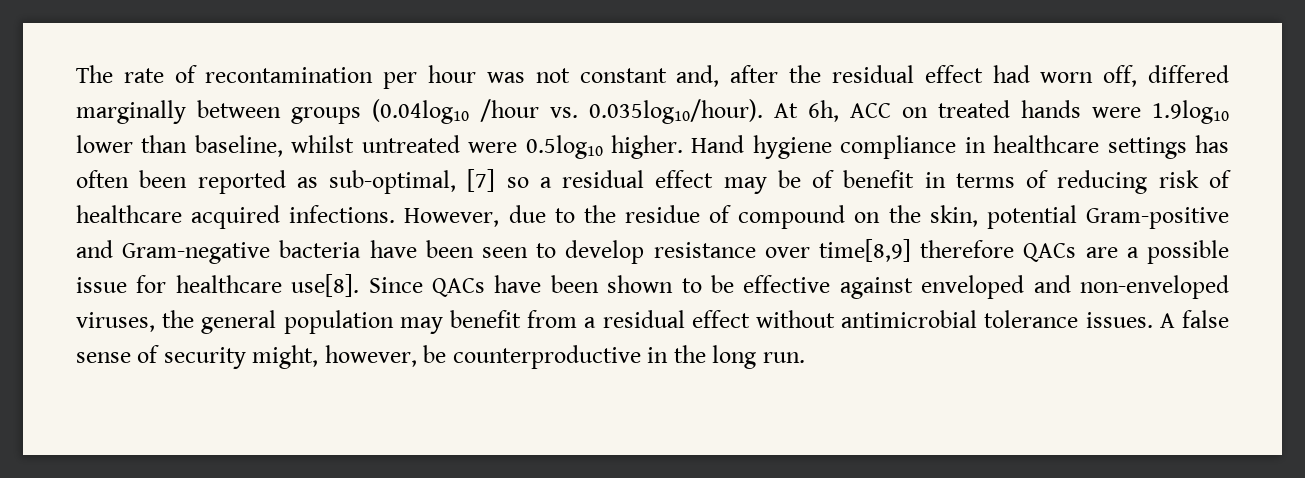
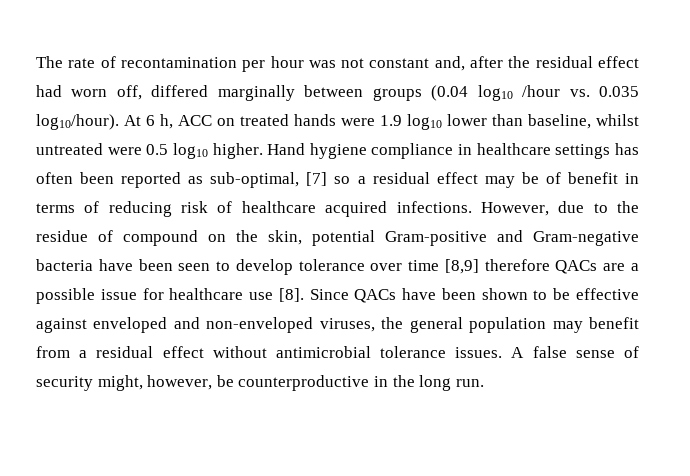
- The rate of recontamination per hour was not constant and, after the residual effect had worn off, differed marginally between groups (0.04log10 /hour vs. 0.035log10/hour). At 6h, ACC on treated hands were 1.9log10 lower than baseline, whilst untreated were 0.5log10 higher.
+ The rate of recontamination per hour was not constant and, after the residual effect had worn off, differed marginally between groups (0.04 log10 /hour vs. 0.035 log10/hour). At 6 h, ACC on treated hands were 1.9 log10 lower than baseline, whilst untreated were 0.5 log10 higher.
- However, due to the residue of compound on the skin, potential Gram-positive and Gram-negative bacteria have been seen to develop resistance over time[8,9] therefore QACs are a possible issue for healthcare use[8].
+ However, due to the residue of compound on the skin, potential Gram-positive and Gram-negative bacteria have been seen to develop tolerance over time [8,9] therefore QACs are a possible issue for healthcare use [8].

